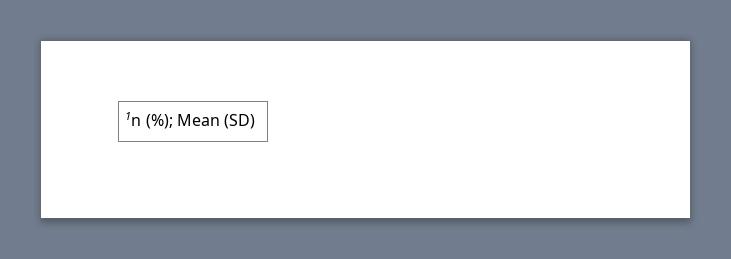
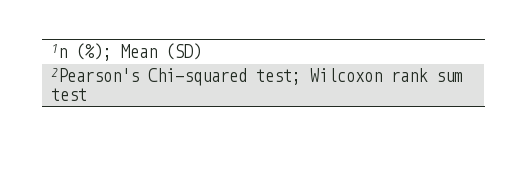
+ 2Pearson's Chi-squared test; Wilcoxon rank sum test

